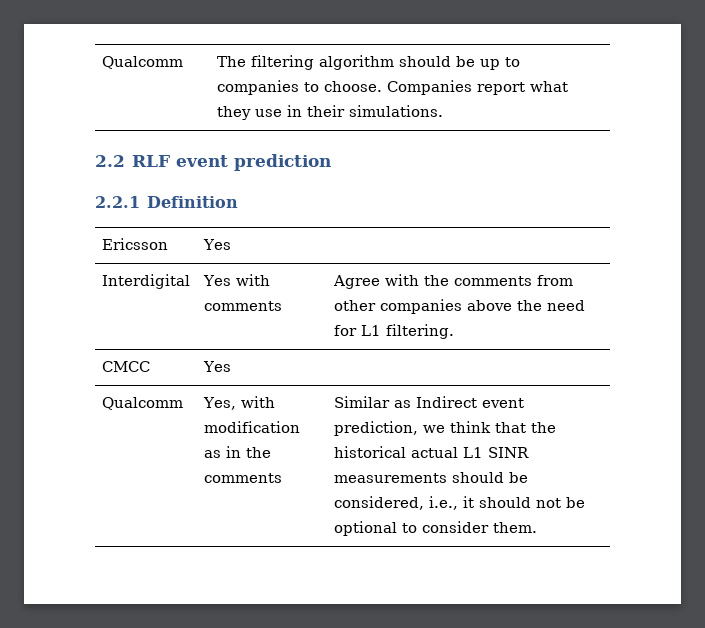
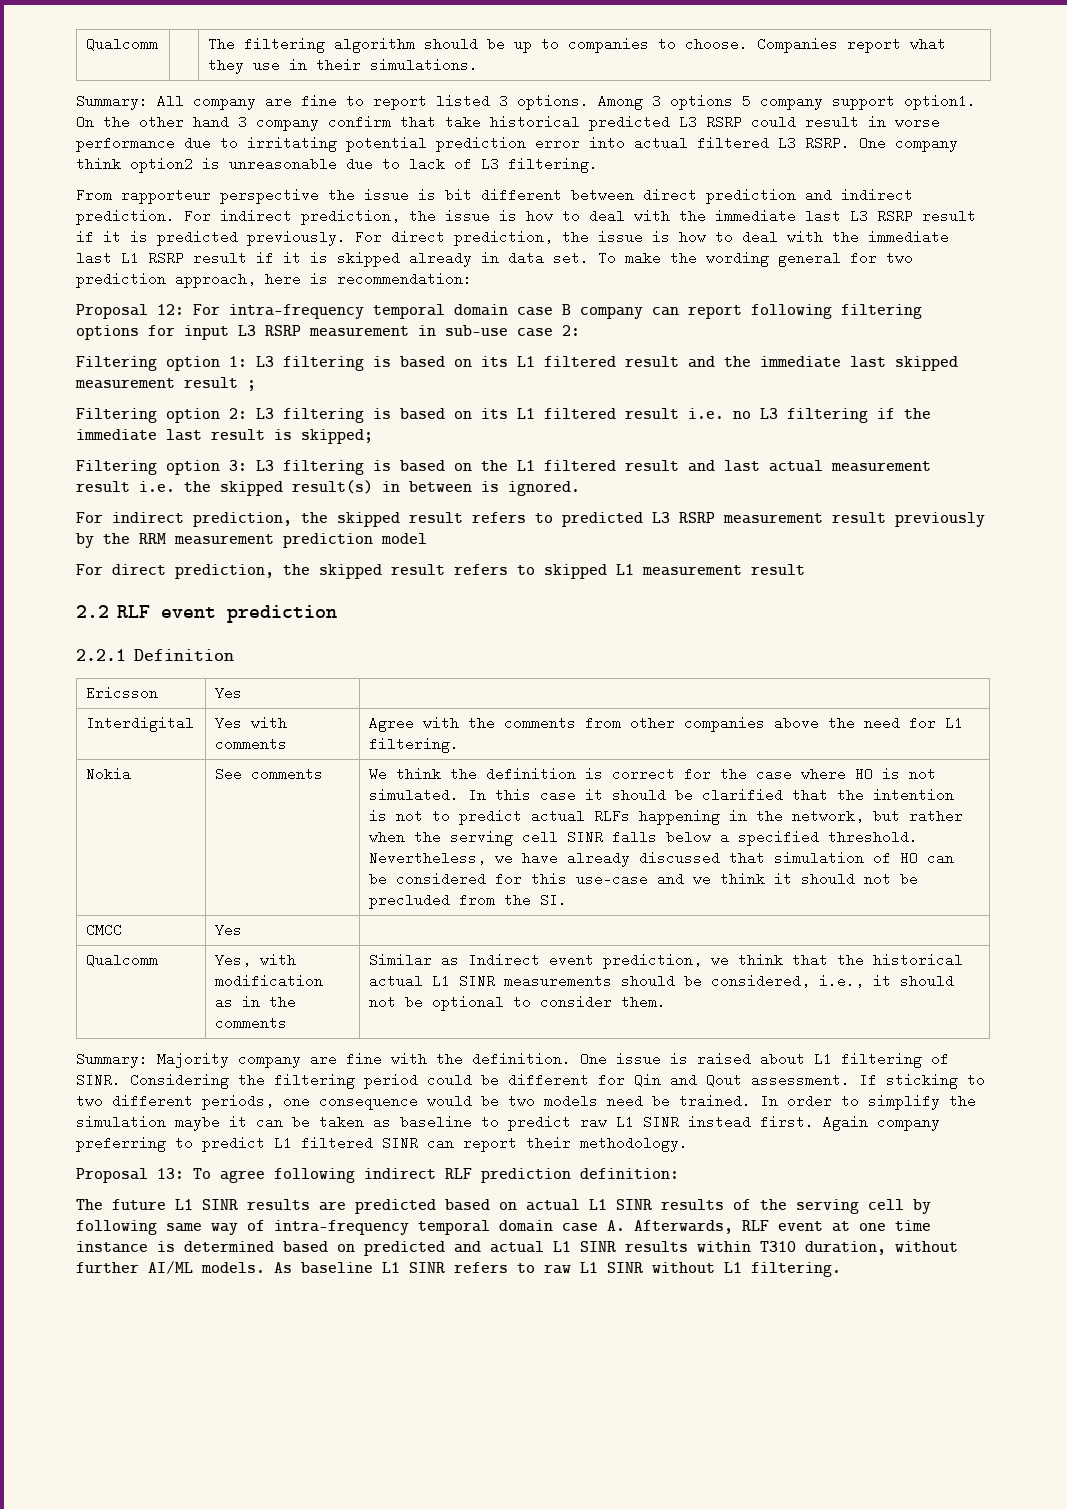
+ Summary: All company are fine to report listed 3 options. Among 3 options 5 company support option1. On the other hand 3 company confirm that take historical predicted L3 RSRP could result in worse performance due to irritating potential prediction error into actual filtered L3 RSRP. One company think option2 is unreasonable due to lack of L3 filtering.
+ From rapporteur perspective the issue is bit different between direct prediction and indirect prediction. For indirect prediction, the issue is how to deal with the immediate last L3 RSRP result if it is predicted previously. For direct prediction, the issue is how to deal with the immediate last L1 RSRP result if it is skipped already in data set. To make the wording general for two prediction approach, here is recommendation:
+ Proposal 12: For intra-frequency temporal domain case B company can report following filtering options for input L3 RSRP measurement in sub-use case 2:
+ Filtering option 1: L3 filtering is based on its L1 filtered result and the immediate last skipped measurement result ;
+ Filtering option 2: L3 filtering is based on its L1 filtered result i.e. no L3 filtering if the immediate last result is skipped;
+ Filtering option 3: L3 filtering is based on the L1 filtered result and last actual measurement result i.e. the skipped result(s) in between is ignored.
+ For indirect prediction, the skipped result refers to predicted L3 RSRP measurement result previously by the RRM measurement prediction model
+ For direct prediction, the skipped result refers to skipped L1 measurement result
+ Nokia | See comments | We think the definition is correct for the case where HO is not simulated. In this case it should be clarified that the intention is not to predict actual RLFs happening in the network, but rather when the serving cell SINR falls below a specified threshold. Nevertheless, we have already discussed that simulation of HO can be considered for this use-case and we think it should not be precluded from the SI.
+ Summary: Majority company are fine with the definition. One issue is raised about L1 filtering of SINR. Considering the filtering period could be different for Qin and Qout assessment. If sticking to two different periods, one consequence would be two models need be trained. In order to simplify the simulation maybe it can be taken as baseline to predict raw L1 SINR instead first. Again company preferring to predict L1 filtered SINR can report their methodology.
+ Proposal 13: To agree following indirect RLF prediction definition:
+ The future L1 SINR results are predicted based on actual L1 SINR results of the serving cell by following same way of intra-frequency temporal domain case A. Afterwards, RLF event at one time instance is determined based on predicted and actual L1 SINR results within T310 duration, without further AI/ML models. As baseline L1 SINR refers to raw L1 SINR without L1 filtering.

